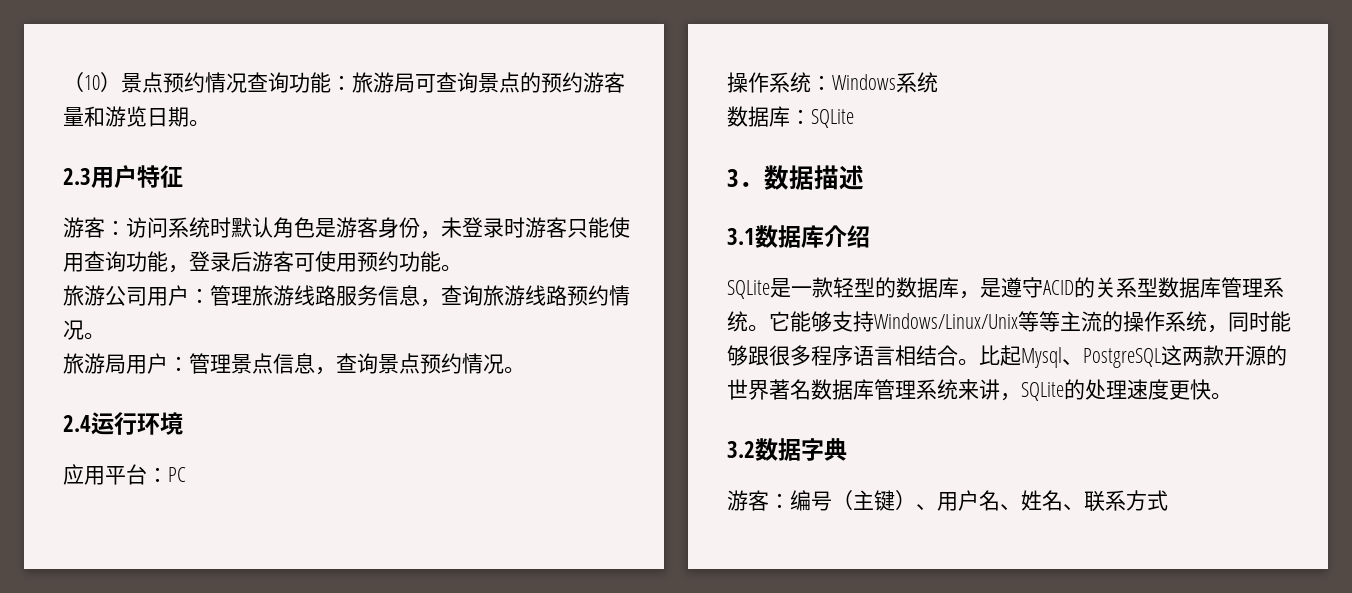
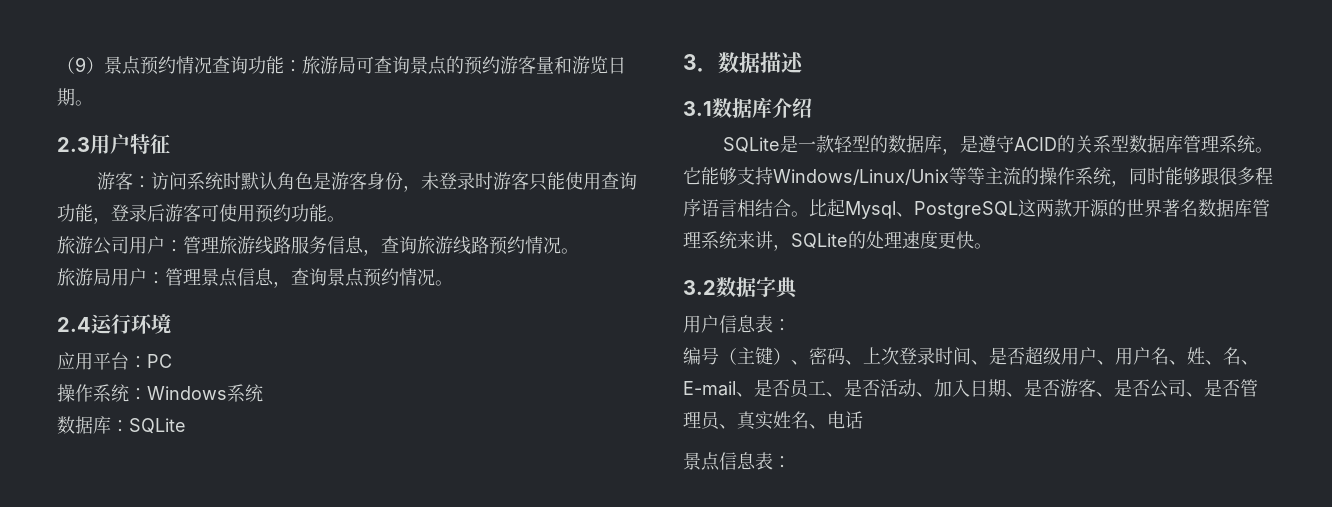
- （10）景点预约情况查询功能：旅游局可查询景点的预约游客量和游览日期。
+ （9）景点预约情况查询功能：旅游局可查询景点的预约游客量和游览日期。
- 游客：编号（主键）、用户名、姓名、联系方式
+ 用户信息表：
+ 编号（主键）、密码、上次登录时间、是否超级用户、用户名、姓、名、E-mail、是否员工、是否活动、加入日期、是否游客、是否公司、是否管理员、真实姓名、电话
+ 景点信息表：

